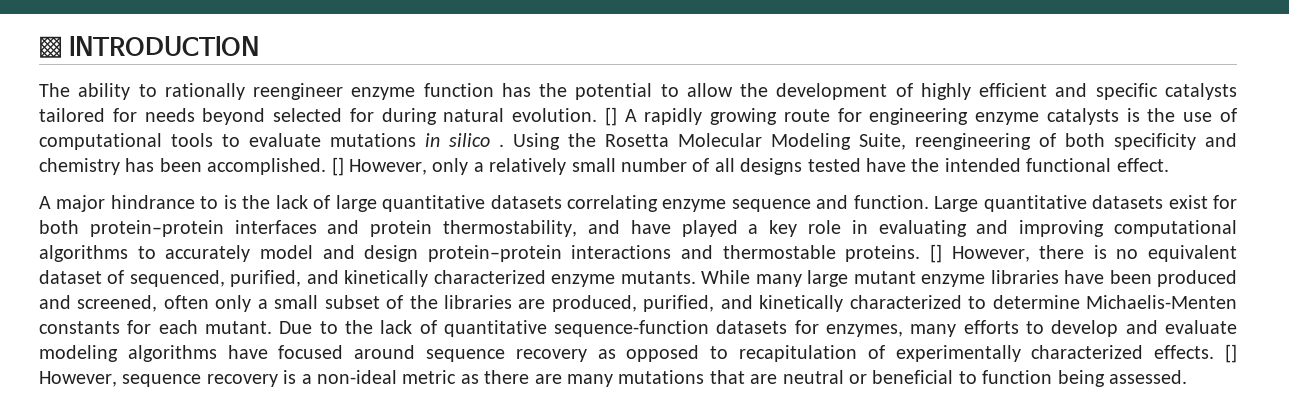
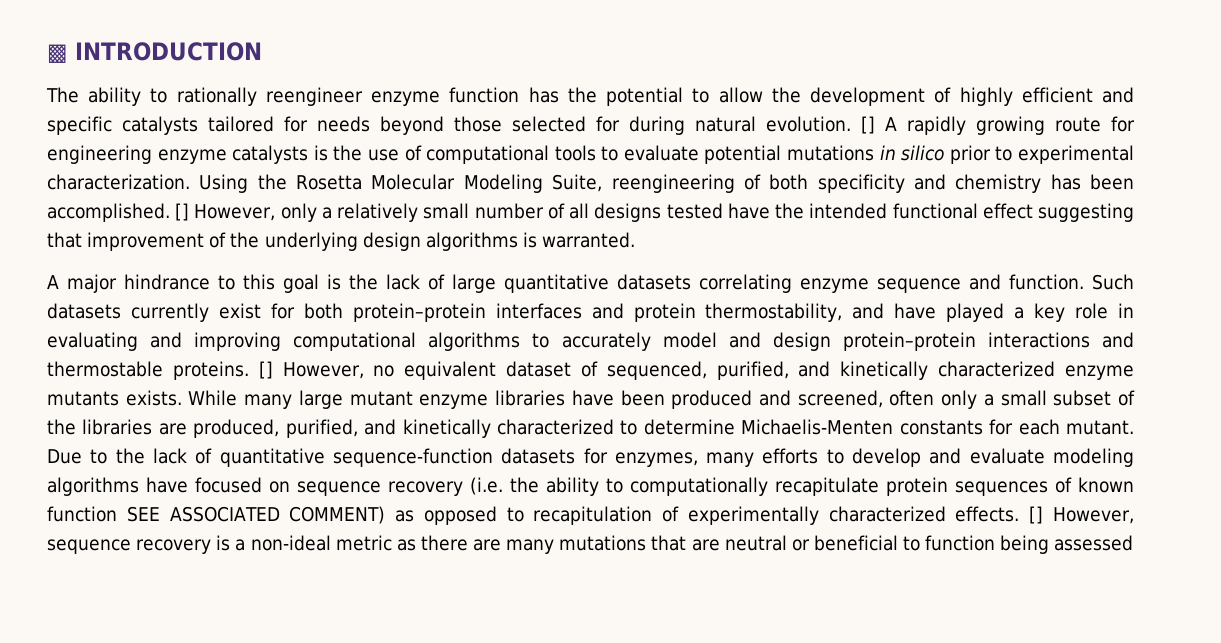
- The ability to rationally reengineer enzyme function has the potential to allow the development of highly efficient and specific catalysts tailored for needs beyond selected for during natural evolution.
+ The ability to rationally reengineer enzyme function has the potential to allow the development of highly efficient and specific catalysts tailored for needs beyond those selected for during natural evolution.
- [] A rapidly growing route for engineering enzyme catalysts is the use of computational tools to evaluate mutations in silico .
+ [] A rapidly growing route for engineering enzyme catalysts is the use of computational tools to evaluate potential mutations in silico prior to experimental characterization.
- [] However, only a relatively small number of all designs tested have the intended functional effect.
+ [] However, only a relatively small number of all designs tested have the intended functional effect suggesting that improvement of the underlying design algorithms is warranted.
- A major hindrance to is the lack of large quantitative datasets correlating enzyme sequence and function.
+ A major hindrance to this goal is the lack of large quantitative datasets correlating enzyme sequence and function.
- Large quantitative datasets exist for both protein–protein interfaces and protein thermostability, and have played a key role in evaluating and improving computational algorithms to accurately model and design protein–protein interactions and thermostable proteins.
+ Such datasets currently exist for both protein–protein interfaces and protein thermostability, and have played a key role in evaluating and improving computational algorithms to accurately model and design protein–protein interactions and thermostable proteins.
- [] However, there is no equivalent dataset of sequenced, purified, and kinetically characterized enzyme mutants.
+ [] However, no equivalent dataset of sequenced, purified, and kinetically characterized enzyme mutants exists.
- Due to the lack of quantitative sequence-function datasets for enzymes, many efforts to develop and evaluate modeling algorithms have focused around sequence recovery as opposed to recapitulation of experimentally characterized effects.
+ Due to the lack of quantitative sequence-function datasets for enzymes, many efforts to develop and evaluate modeling algorithms have focused on sequence recovery (i.e. the ability to computationally recapitulate protein sequences of known function SEE ASSOCIATED COMMENT) as opposed to recapitulation of experimentally characterized effects.
- [] However, sequence recovery is a non-ideal metric as there are many mutations that are neutral or beneficial to function being assessed.
+ [] However, sequence recovery is a non-ideal metric as there are many mutations that are neutral or beneficial to function being assessed

